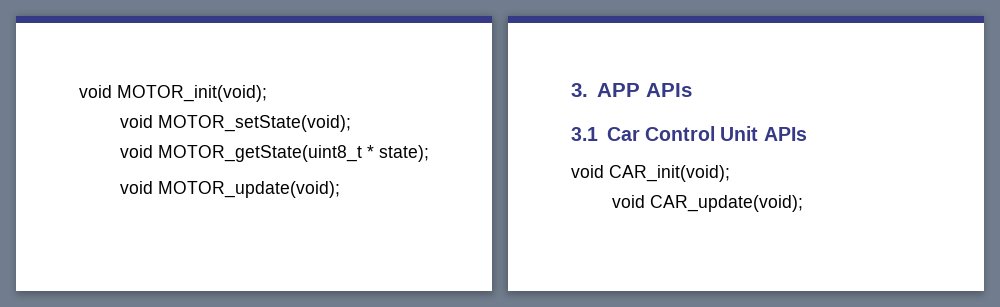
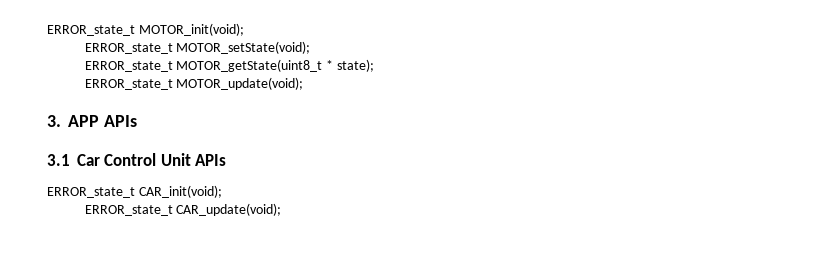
- void MOTOR_init(void);
+ ERROR_state_t MOTOR_init(void);
- void MOTOR_setState(void);
+ ERROR_state_t MOTOR_setState(void);
- void MOTOR_getState(uint8_t * state);
+ ERROR_state_t MOTOR_getState(uint8_t * state);
- void MOTOR_update(void);
+ ERROR_state_t MOTOR_update(void);
- void CAR_init(void);
+ ERROR_state_t CAR_init(void);
- void CAR_update(void);
+ ERROR_state_t CAR_update(void);

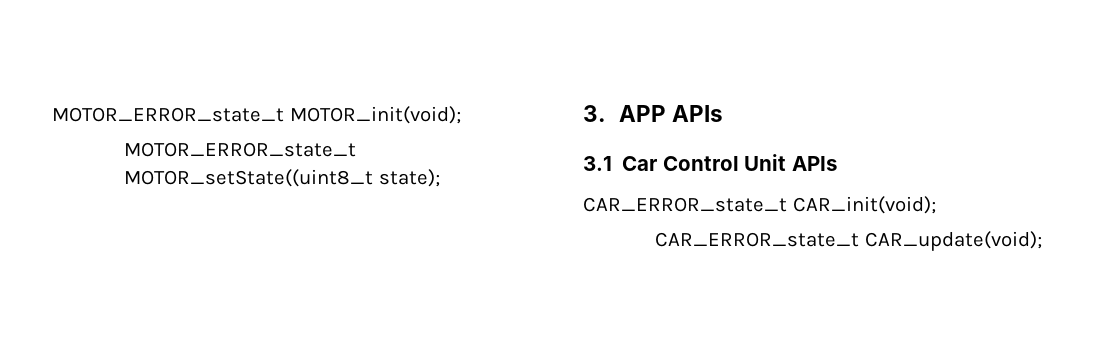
- ERROR_state_t MOTOR_init(void);
+ MOTOR_ERROR_state_t MOTOR_init(void);
- ERROR_state_t MOTOR_setState(void);
- ERROR_state_t MOTOR_getState(uint8_t * state);
+ MOTOR_ERROR_state_t MOTOR_setState((uint8_t state);
- ERROR_state_t MOTOR_update(void);
- ERROR_state_t CAR_init(void);
+ CAR_ERROR_state_t CAR_init(void);
- ERROR_state_t CAR_update(void);
+ CAR_ERROR_state_t CAR_update(void);

